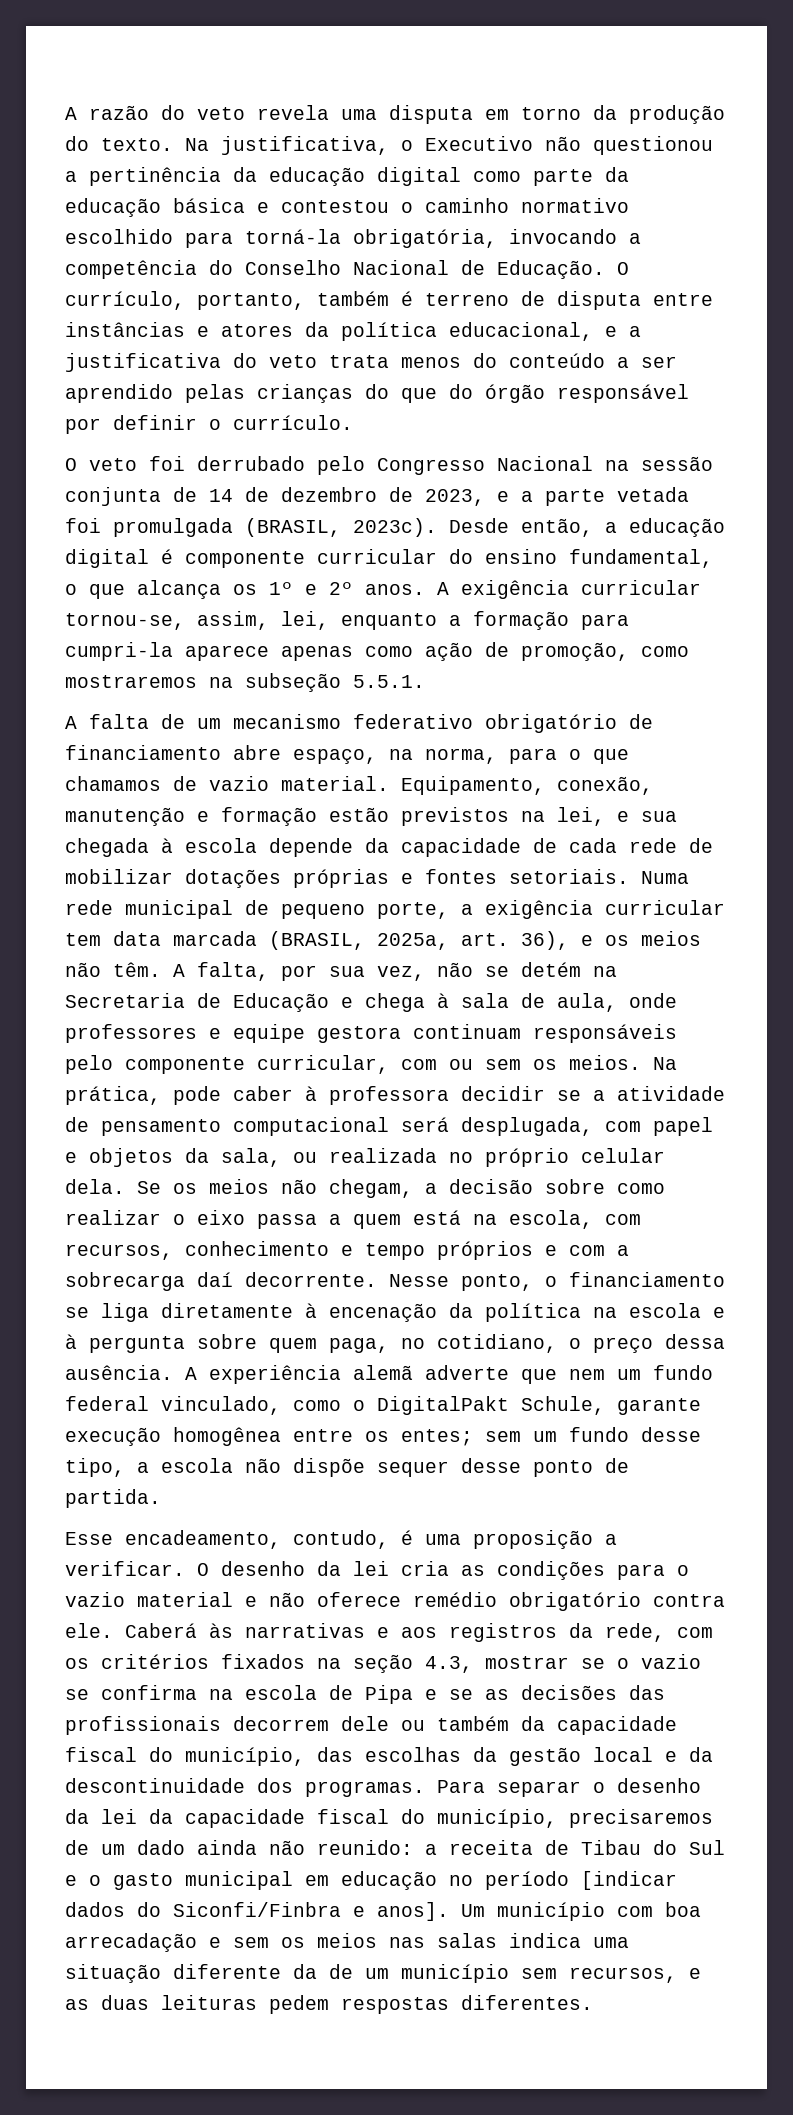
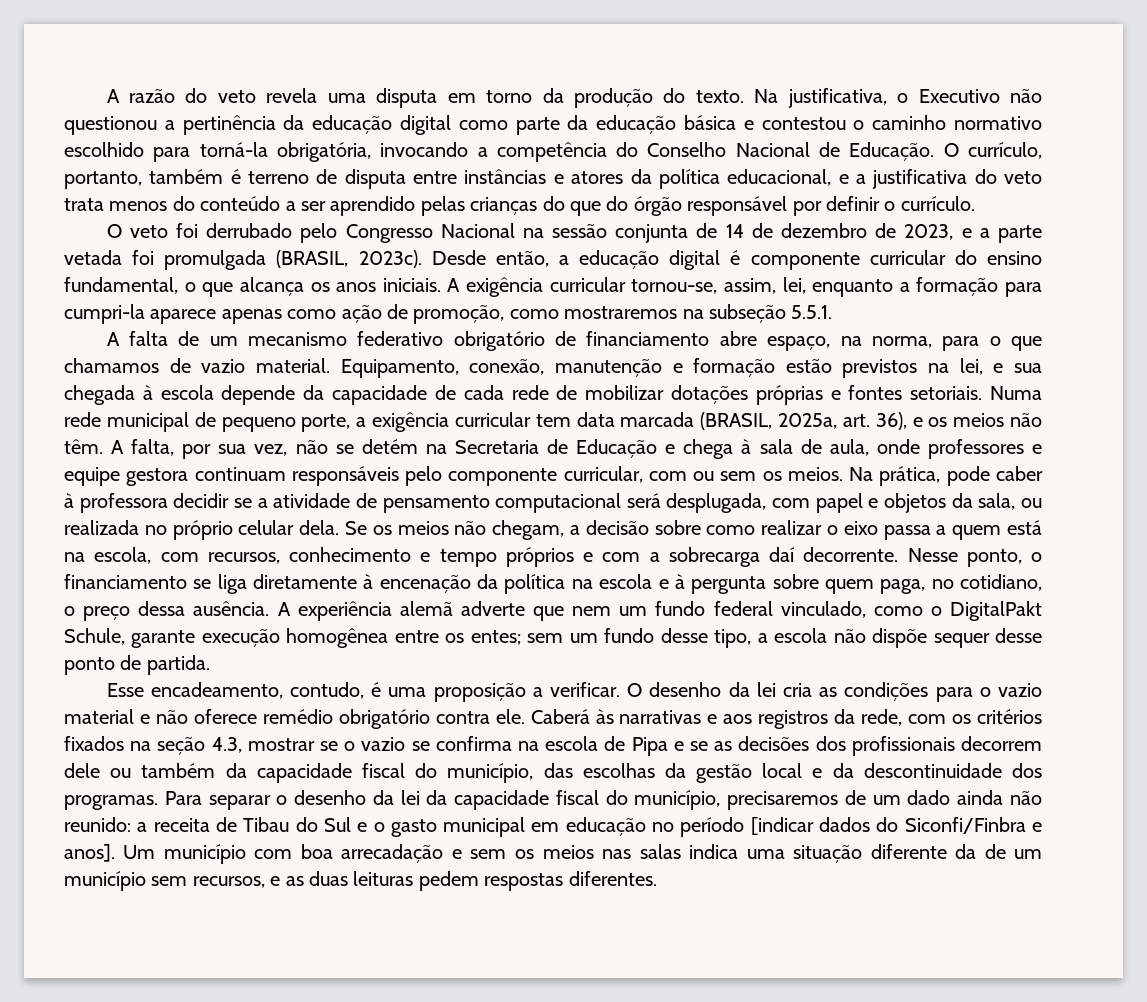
- Desde então, a educação digital é componente curricular do ensino fundamental, o que alcança os 1º e 2º anos.
+ Desde então, a educação digital é componente curricular do ensino fundamental, o que alcança os anos iniciais.
- Caberá às narrativas e aos registros da rede, com os critérios fixados na seção 4.3, mostrar se o vazio se confirma na escola de Pipa e se as decisões das profissionais decorrem dele ou também da capacidade fiscal do município, das escolhas da gestão local e da descontinuidade dos programas.
+ Caberá às narrativas e aos registros da rede, com os critérios fixados na seção 4.3, mostrar se o vazio se confirma na escola de Pipa e se as decisões dos profissionais decorrem dele ou também da capacidade fiscal do município, das escolhas da gestão local e da descontinuidade dos programas.

